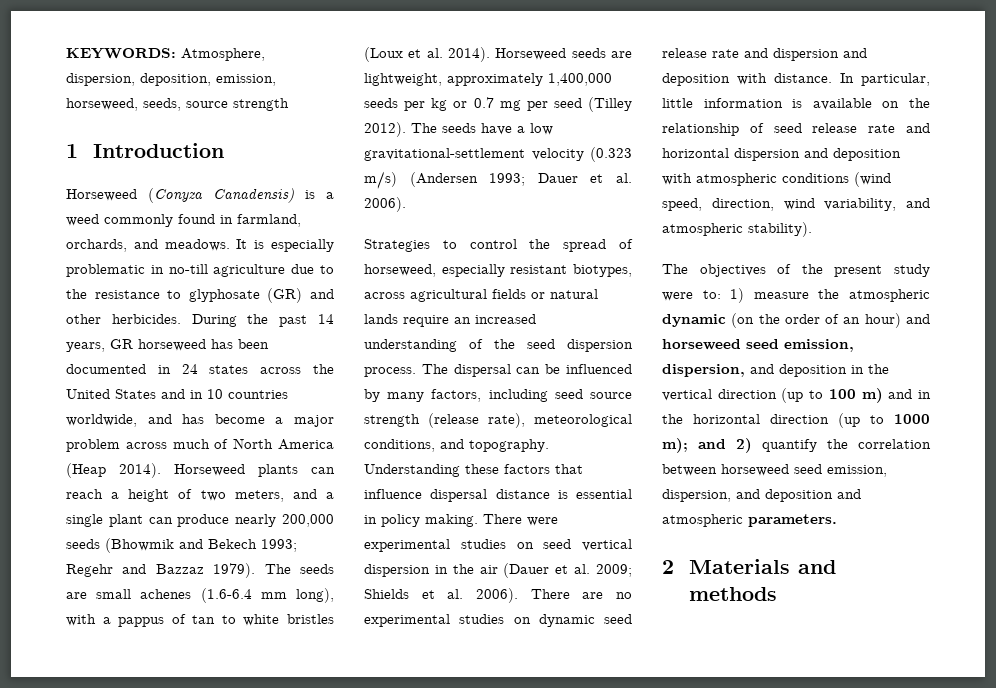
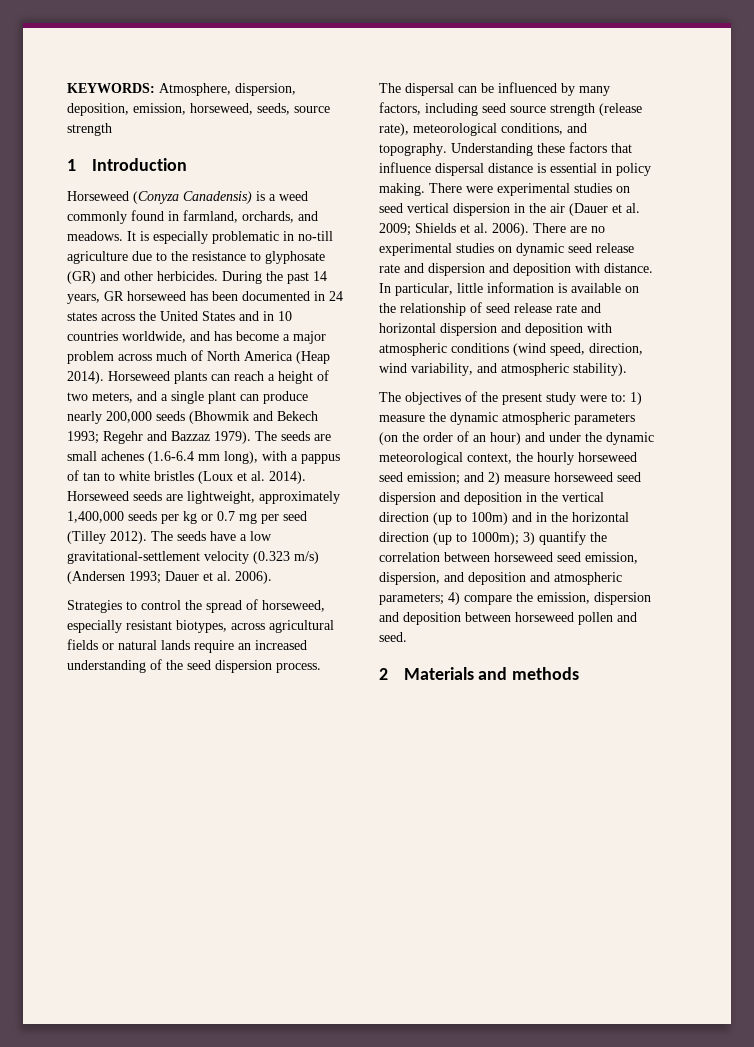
- The objectives of the present study were to: 1) measure the atmospheric dynamic (on the order of an hour) and horseweed seed emission, dispersion, and deposition in the vertical direction (up to 100 m) and in the horizontal direction (up to 1000 m); and 2) quantify the correlation between horseweed seed emission, dispersion, and deposition and atmospheric parameters.
+ The objectives of the present study were to: 1) measure the dynamic atmospheric parameters (on the order of an hour) and under the dynamic meteorological context, the hourly horseweed seed emission; and 2) measure horseweed seed dispersion and deposition in the vertical direction (up to 100m) and in the horizontal direction (up to 1000m); 3) quantify the correlation between horseweed seed emission, dispersion, and deposition and atmospheric parameters; 4) compare the emission, dispersion and deposition between horseweed pollen and seed.

